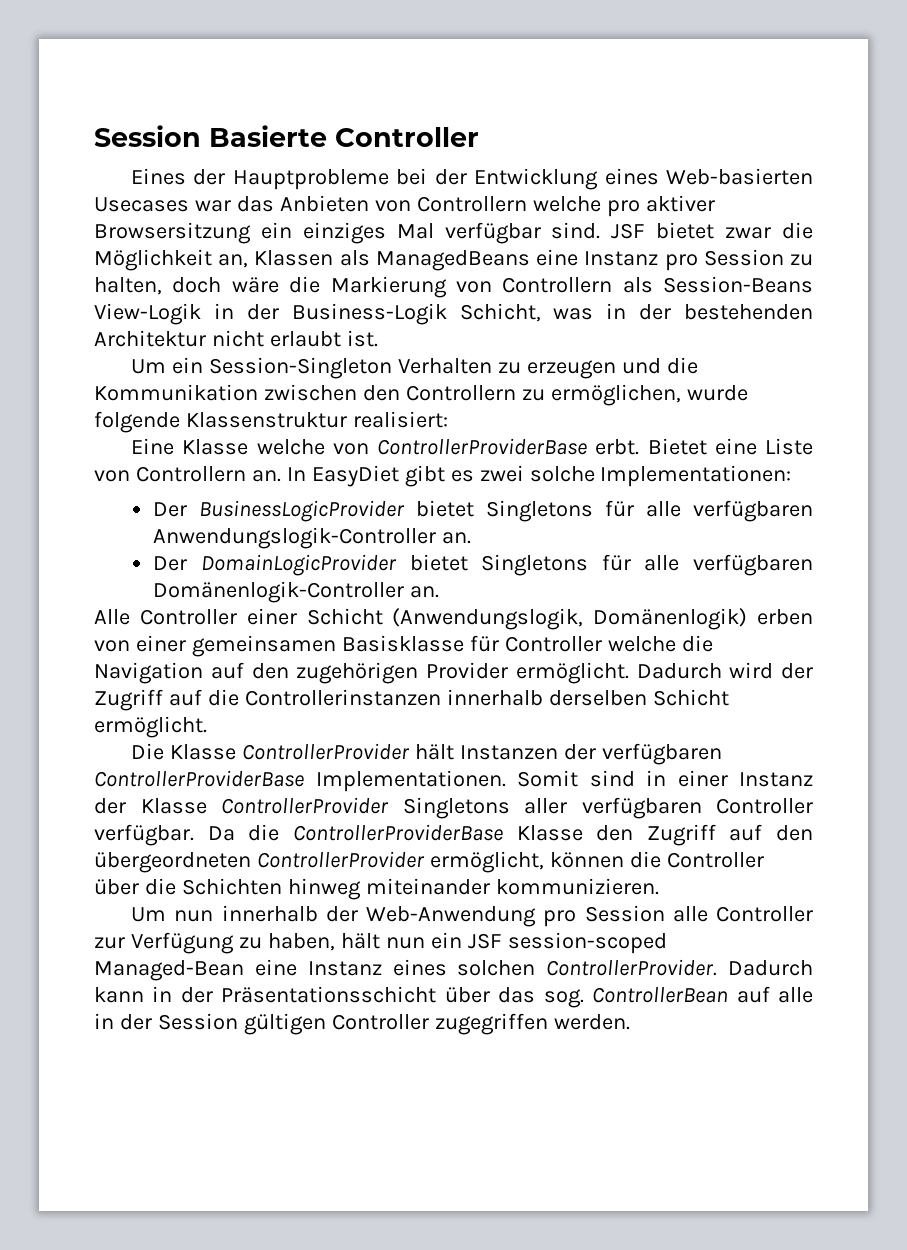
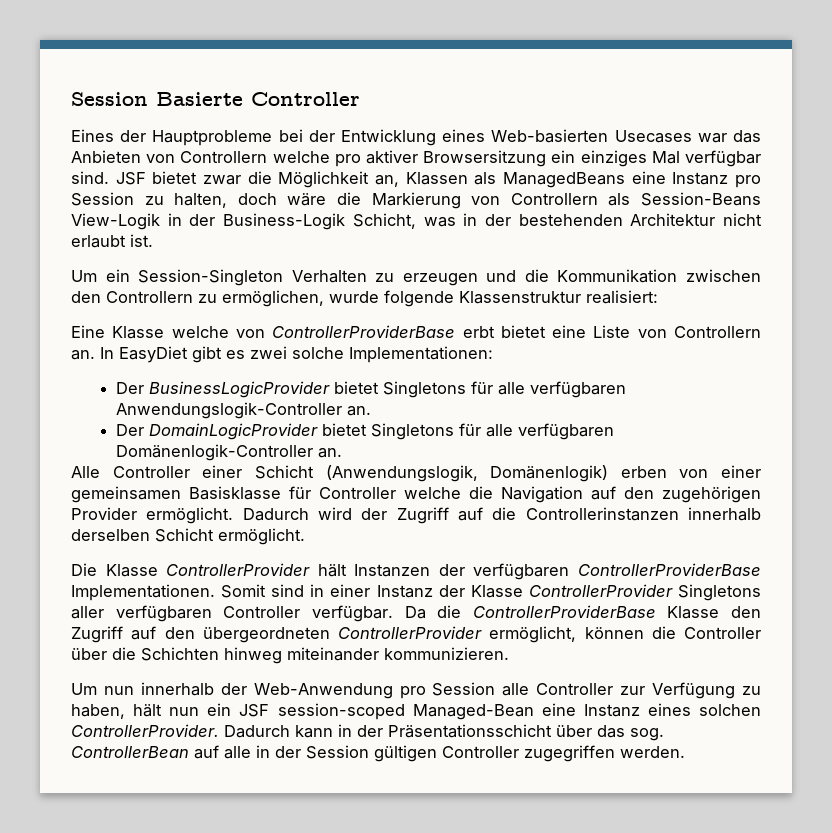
- Eine Klasse welche von ControllerProviderBase erbt. Bietet eine Liste von Controllern an.
+ Eine Klasse welche von ControllerProviderBase erbt bietet eine Liste von Controllern an.

